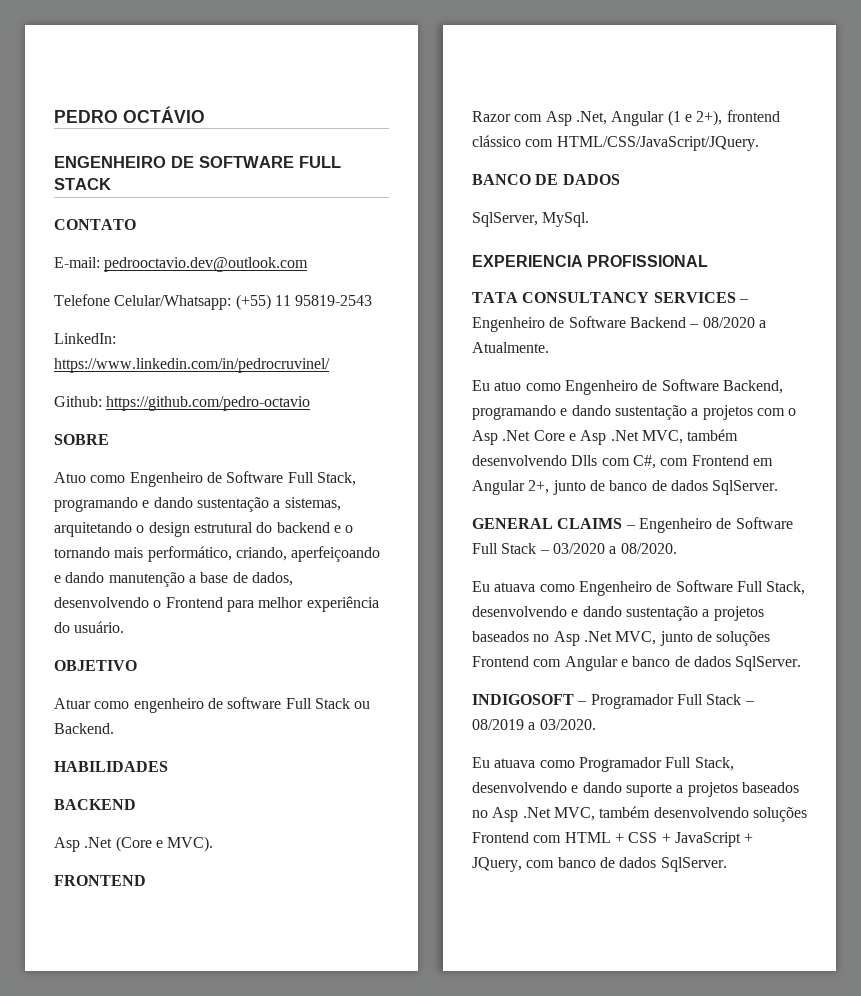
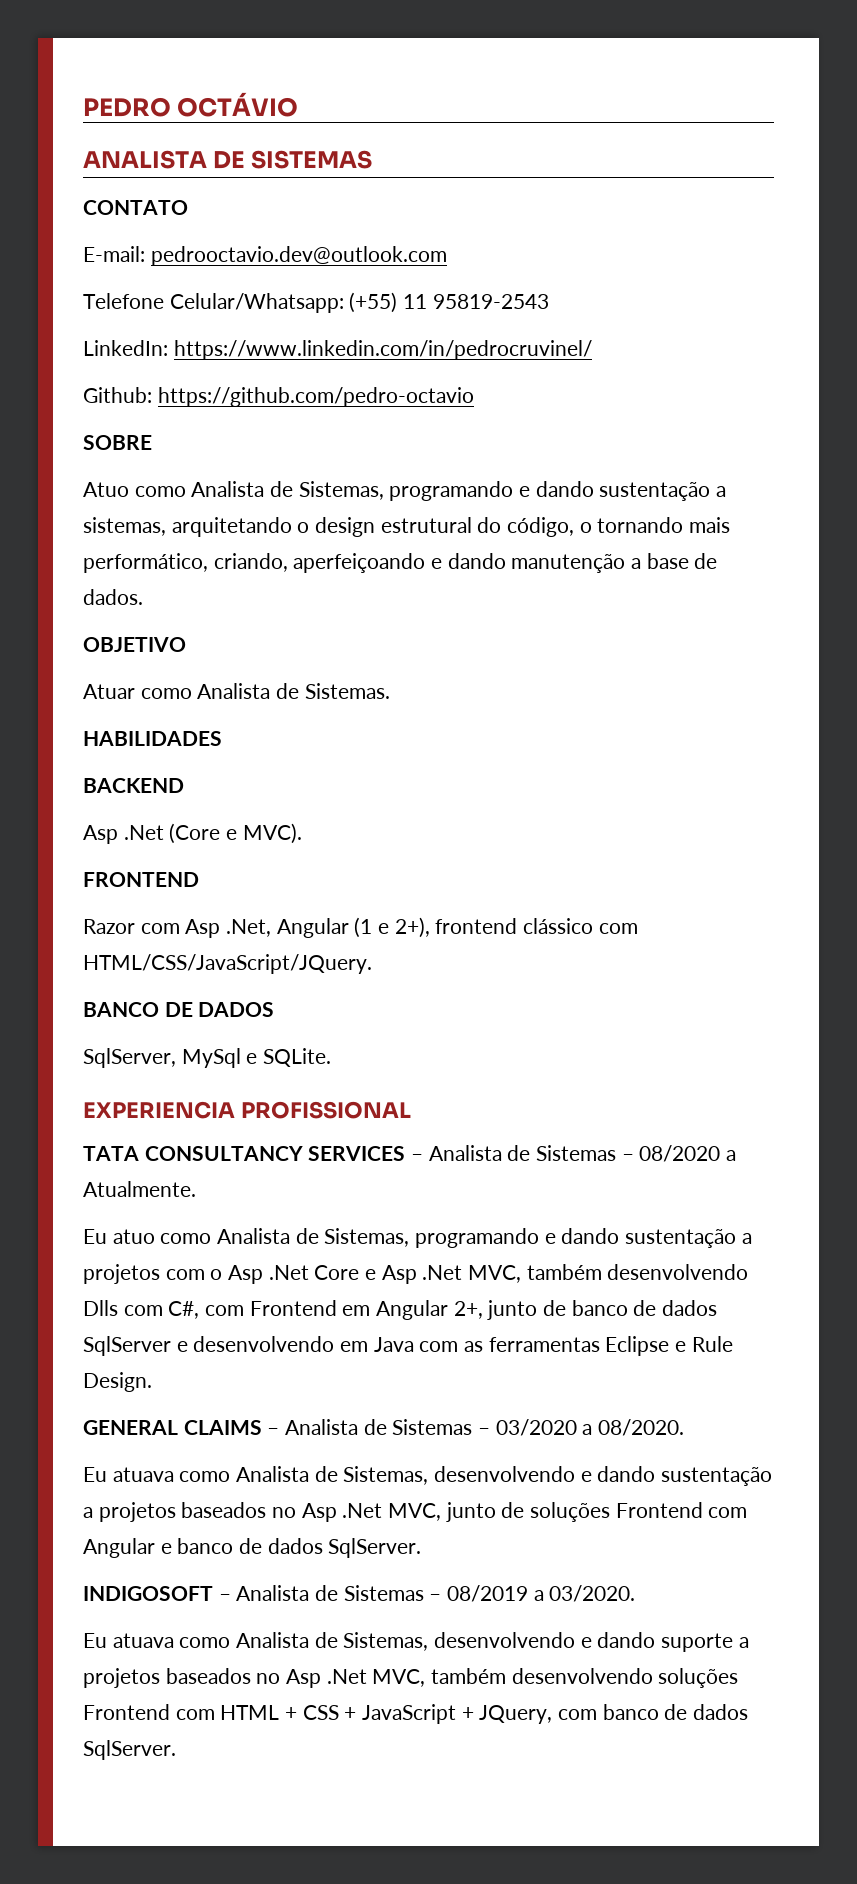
- ENGENHEIRO DE SOFTWARE FULL STACK
+ ANALISTA DE SISTEMAS
- Atuo como Engenheiro de Software Full Stack, programando e dando sustentação a sistemas, arquitetando o design estrutural do backend e o tornando mais performático, criando, aperfeiçoando e dando manutenção a base de dados, desenvolvendo o Frontend para melhor experiência do usuário.
+ Atuo como Analista de Sistemas, programando e dando sustentação a sistemas, arquitetando o design estrutural do código, o tornando mais performático, criando, aperfeiçoando e dando manutenção a base de dados.
  OBJETIVO
- Atuar como engenheiro de software Full Stack ou Backend.
+ Atuar como Analista de Sistemas.
- SqlServer, MySql.
+ SqlServer, MySql e SQLite.
- TATA CONSULTANCY SERVICES – Engenheiro de Software Backend – 08/2020 a Atualmente.
+ TATA CONSULTANCY SERVICES – Analista de Sistemas – 08/2020 a Atualmente.
- Eu atuo como Engenheiro de Software Backend, programando e dando sustentação a projetos com o Asp .Net Core e Asp .Net MVC, também desenvolvendo Dlls com C#, com Frontend em Angular 2+, junto de banco de dados SqlServer.
- GENERAL CLAIMS – Engenheiro de Software Full Stack – 03/2020 a 08/2020.
+ Eu atuo como Analista de Sistemas, programando e dando sustentação a projetos com o Asp .Net Core e Asp .Net MVC, também desenvolvendo Dlls com C#, com Frontend em Angular 2+, junto de banco de dados SqlServer e desenvolvendo em Java com as ferramentas Eclipse e Rule Design.
+ GENERAL CLAIMS – Analista de Sistemas – 03/2020 a 08/2020.
- Eu atuava como Engenheiro de Software Full Stack, desenvolvendo e dando sustentação a projetos baseados no Asp .Net MVC, junto de soluções Frontend com Angular e banco de dados SqlServer.
+ Eu atuava como Analista de Sistemas, desenvolvendo e dando sustentação a projetos baseados no Asp .Net MVC, junto de soluções Frontend com Angular e banco de dados SqlServer.
- INDIGOSOFT – Programador Full Stack – 08/2019 a 03/2020.
+ INDIGOSOFT – Analista de Sistemas – 08/2019 a 03/2020.
- Eu atuava como Programador Full Stack, desenvolvendo e dando suporte a projetos baseados no Asp .Net MVC, também desenvolvendo soluções Frontend com HTML + CSS + JavaScript + JQuery, com banco de dados SqlServer.
+ Eu atuava como Analista de Sistemas, desenvolvendo e dando suporte a projetos baseados no Asp .Net MVC, também desenvolvendo soluções Frontend com HTML + CSS + JavaScript + JQuery, com banco de dados SqlServer.

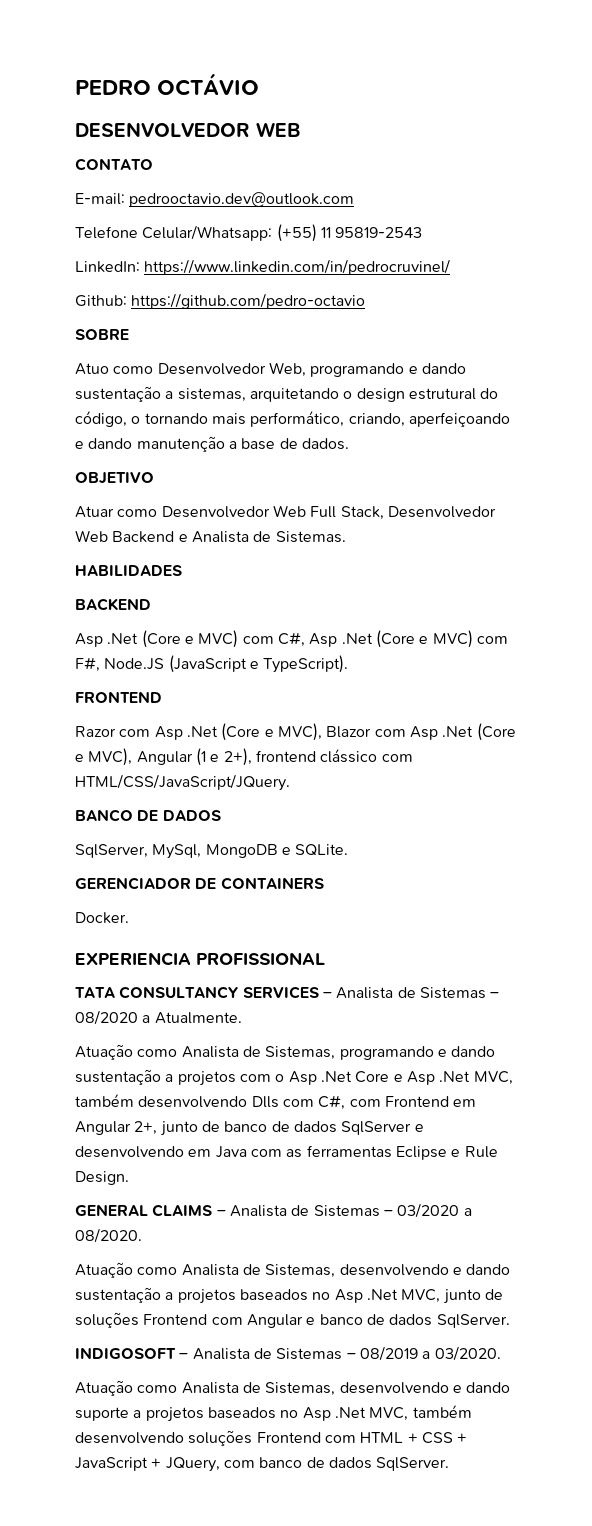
- ANALISTA DE SISTEMAS
+ DESENVOLVEDOR WEB
- Atuo como Analista de Sistemas, programando e dando sustentação a sistemas, arquitetando o design estrutural do código, o tornando mais performático, criando, aperfeiçoando e dando manutenção a base de dados.
+ Atuo como Desenvolvedor Web, programando e dando sustentação a sistemas, arquitetando o design estrutural do código, o tornando mais performático, criando, aperfeiçoando e dando manutenção a base de dados.
- Atuar como Analista de Sistemas.
+ Atuar como Desenvolvedor Web Full Stack, Desenvolvedor Web Backend e Analista de Sistemas.
- Asp .Net (Core e MVC).
+ Asp .Net (Core e MVC) com C#, Asp .Net (Core e MVC) com F#, Node.JS (JavaScript e TypeScript).
  FRONTEND
- Razor com Asp .Net, Angular (1 e 2+), frontend clássico com HTML/CSS/JavaScript/JQuery.
+ Razor com Asp .Net (Core e MVC), Blazor com Asp .Net (Core e MVC), Angular (1 e 2+), frontend clássico com HTML/CSS/JavaScript/JQuery.
- SqlServer, MySql e SQLite.
+ SqlServer, MySql, MongoDB e SQLite.
+ GERENCIADOR DE CONTAINERS
+ Docker.
- Eu atuo como Analista de Sistemas, programando e dando sustentação a projetos com o Asp .Net Core e Asp .Net MVC, também desenvolvendo Dlls com C#, com Frontend em Angular 2+, junto de banco de dados SqlServer e desenvolvendo em Java com as ferramentas Eclipse e Rule Design.
+ Atuação como Analista de Sistemas, programando e dando sustentação a projetos com o Asp .Net Core e Asp .Net MVC, também desenvolvendo Dlls com C#, com Frontend em Angular 2+, junto de banco de dados SqlServer e desenvolvendo em Java com as ferramentas Eclipse e Rule Design.
- Eu atuava como Analista de Sistemas, desenvolvendo e dando sustentação a projetos baseados no Asp .Net MVC, junto de soluções Frontend com Angular e banco de dados SqlServer.
+ Atuação como Analista de Sistemas, desenvolvendo e dando sustentação a projetos baseados no Asp .Net MVC, junto de soluções Frontend com Angular e banco de dados SqlServer.
- Eu atuava como Analista de Sistemas, desenvolvendo e dando suporte a projetos baseados no Asp .Net MVC, também desenvolvendo soluções Frontend com HTML + CSS + JavaScript + JQuery, com banco de dados SqlServer.
+ Atuação como Analista de Sistemas, desenvolvendo e dando suporte a projetos baseados no Asp .Net MVC, também desenvolvendo soluções Frontend com HTML + CSS + JavaScript + JQuery, com banco de dados SqlServer.

